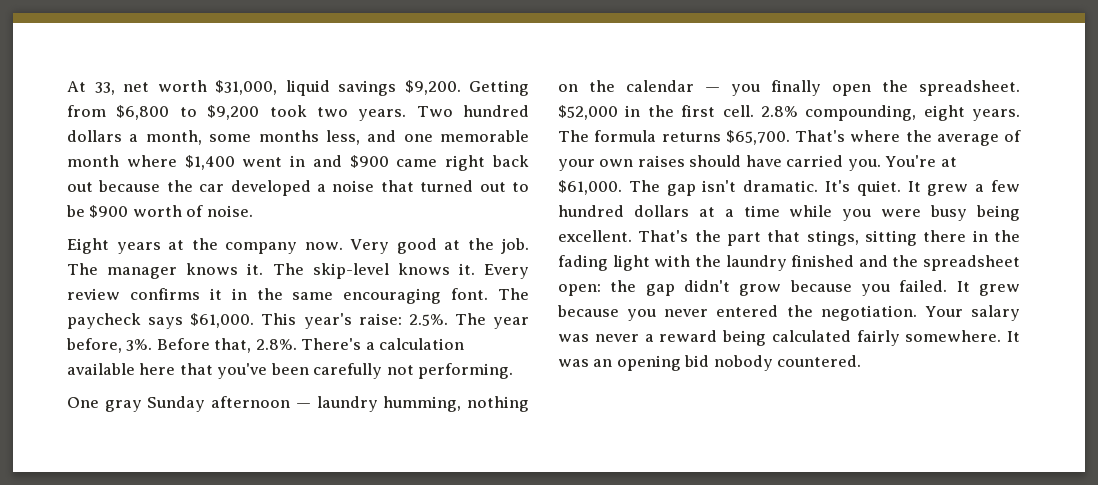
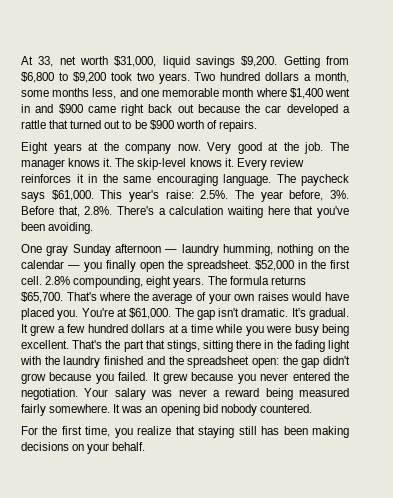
- Two hundred dollars a month, some months less, and one memorable month where $1,400 went in and $900 came right back out because the car developed a noise that turned out to be $900 worth of noise.
+ Two hundred dollars a month, some months less, and one memorable month where $1,400 went in and $900 came right back out because the car developed a rattle that turned out to be $900 worth of repairs.
- Every review confirms it in the same encouraging font.
+ Every review reinforces it in the same encouraging language.
- Before that, 2.8%. There's a calculation available here that you've been carefully not performing.
+ Before that, 2.8%. There's a calculation waiting here that you've been avoiding.
- That's where the average of your own raises should have carried you.
+ That's where the average of your own raises would have placed you.
- It's quiet.
+ It's gradual.
- Your salary was never a reward being calculated fairly somewhere.
+ Your salary was never a reward being measured fairly somewhere.
+ For the first time, you realize that staying still has been making decisions on your behalf.

